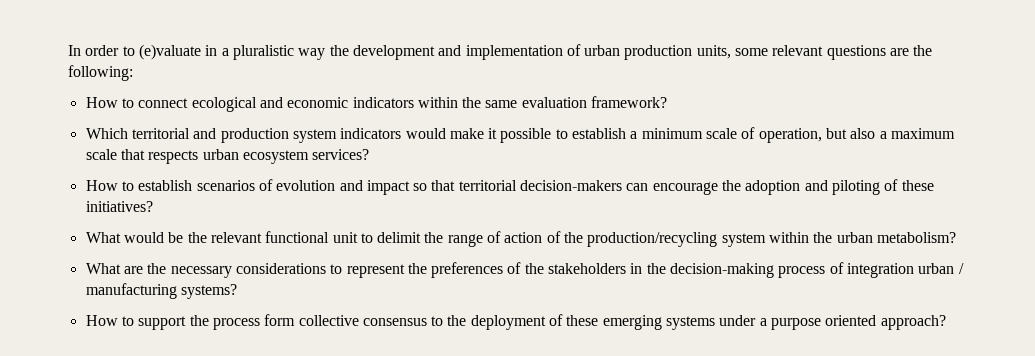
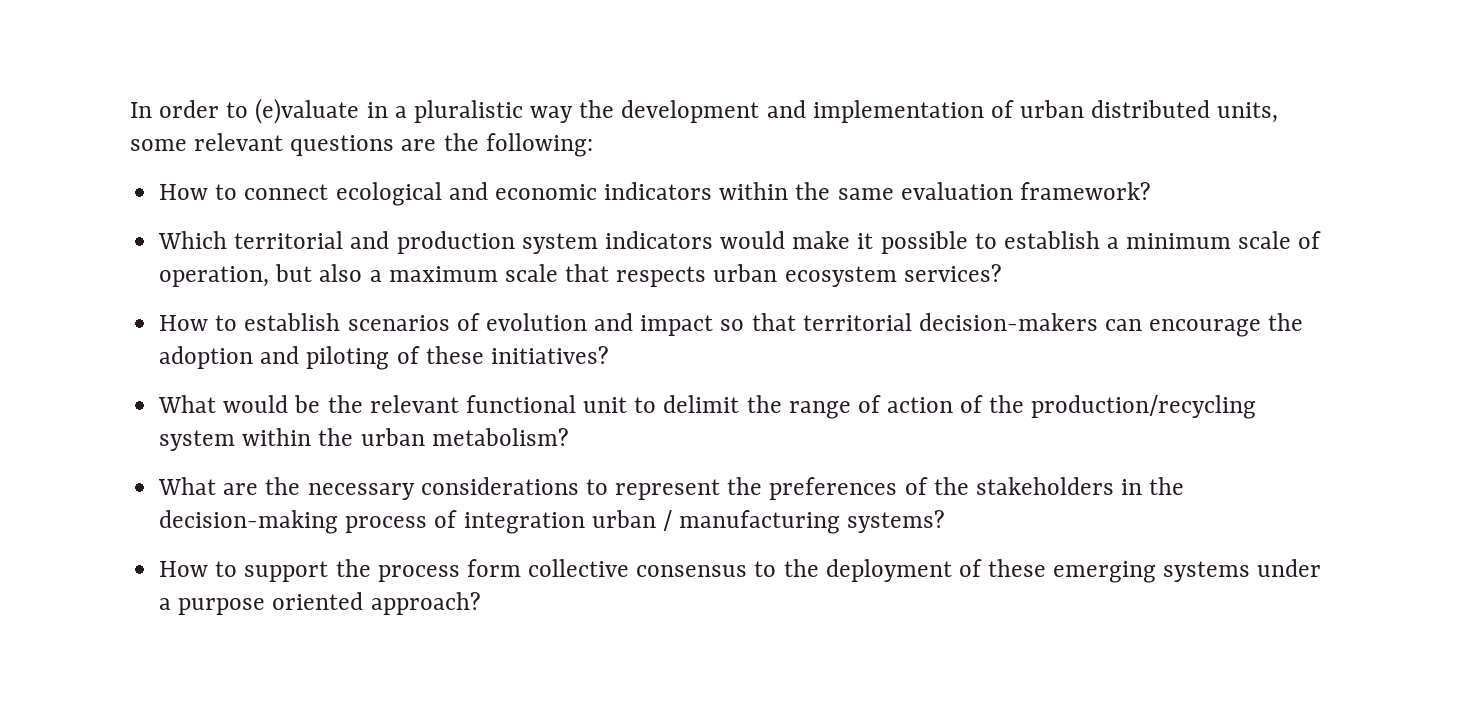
- In order to (e)valuate in a pluralistic way the development and implementation of urban production units, some relevant questions are the following:
+ In order to (e)valuate in a pluralistic way the development and implementation of urban distributed units, some relevant questions are the following:

